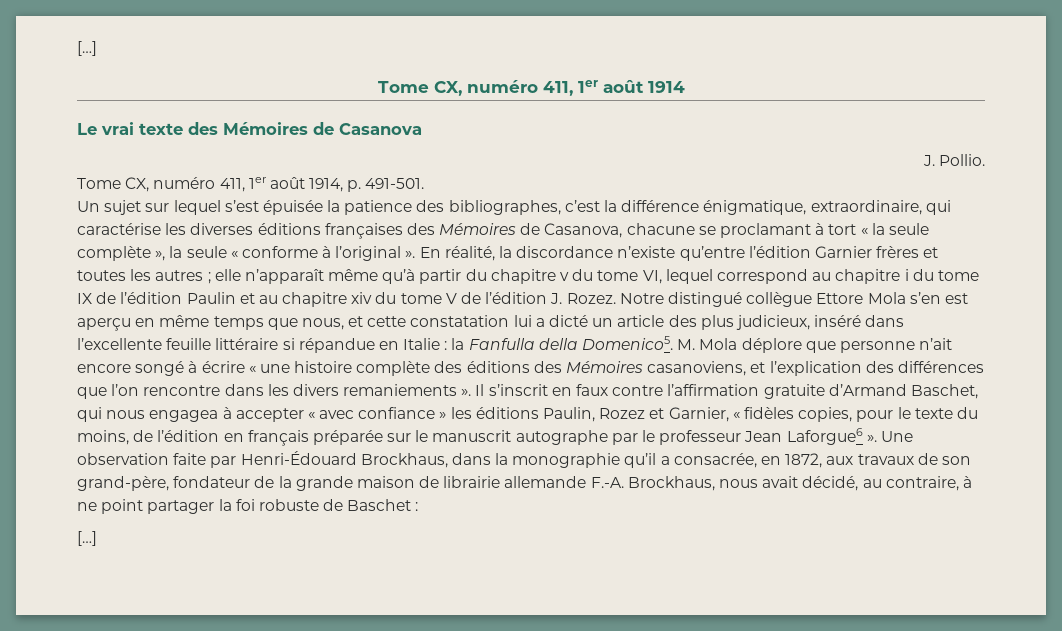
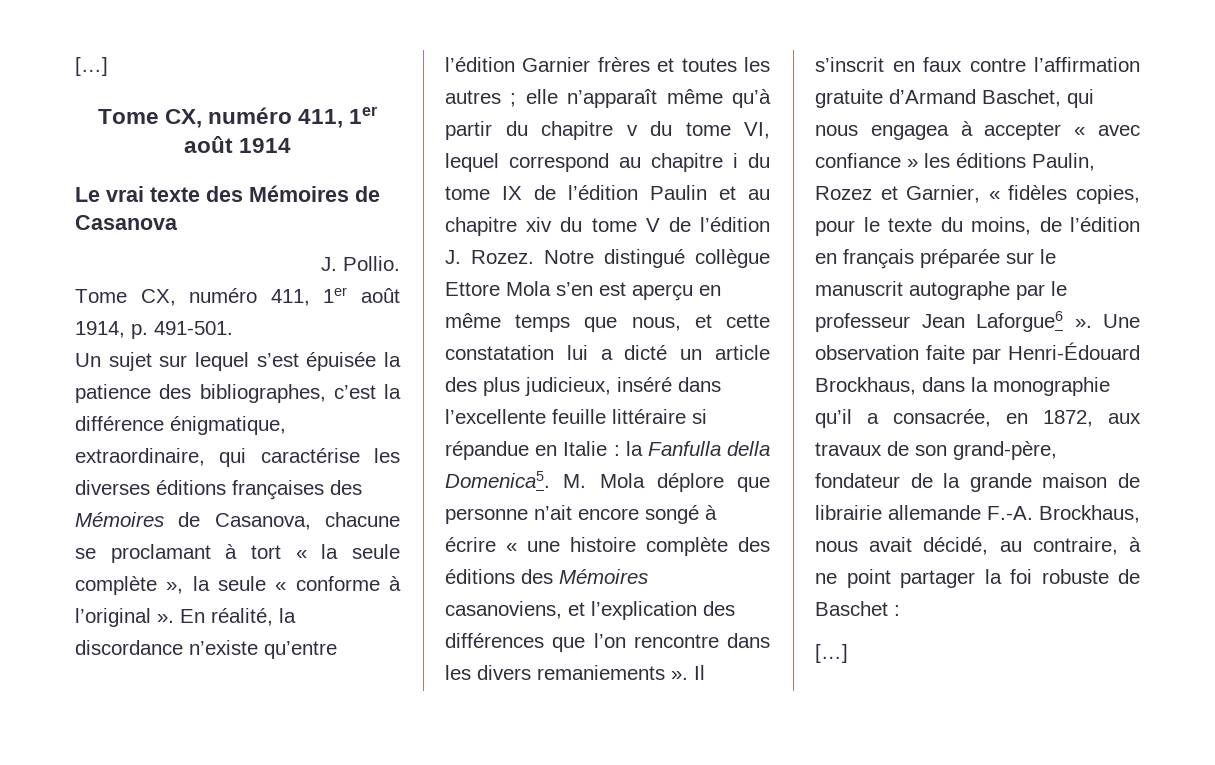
- Notre distingué collègue Ettore Mola s’en est aperçu en même temps que nous, et cette constatation lui a dicté un article des plus judicieux, inséré dans l’excellente feuille littéraire si répandue en Italie : la Fanfulla della Domenico5.
+ Notre distingué collègue Ettore Mola s’en est aperçu en même temps que nous, et cette constatation lui a dicté un article des plus judicieux, inséré dans l’excellente feuille littéraire si répandue en Italie : la Fanfulla della Domenica5.

